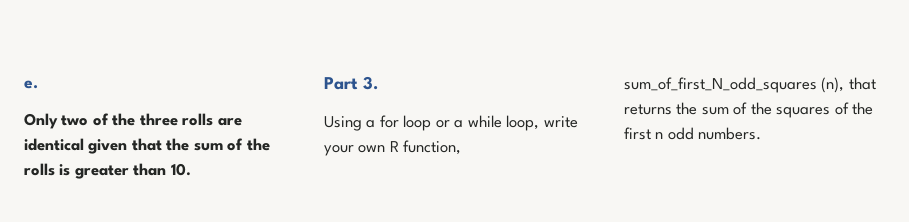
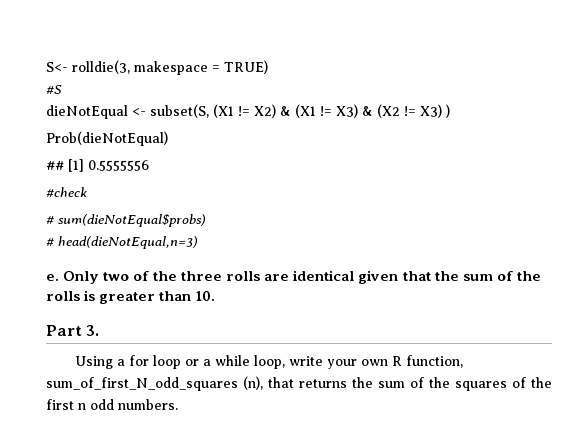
+ S<- rolldie(3, makespace = TRUE)
+ #S
+ dieNotEqual <- subset(S, (X1 != X2) & (X1 != X3) & (X2 != X3) )
+ Prob(dieNotEqual)
+ ## [1] 0.5555556
+ #check
+ # sum(dieNotEqual$probs)
+ # head(dieNotEqual,n=3)
- e.
- Only two of the three rolls are identical given that the sum of the rolls is greater than 10.
+ e. Only two of the three rolls are identical given that the sum of the rolls is greater than 10.

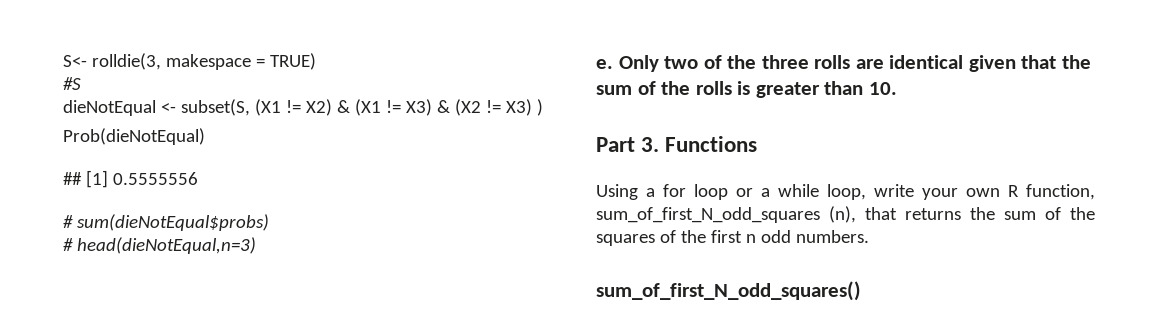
- #check
- Part 3.
+ Part 3. Functions
+ sum_of_first_N_odd_squares()

